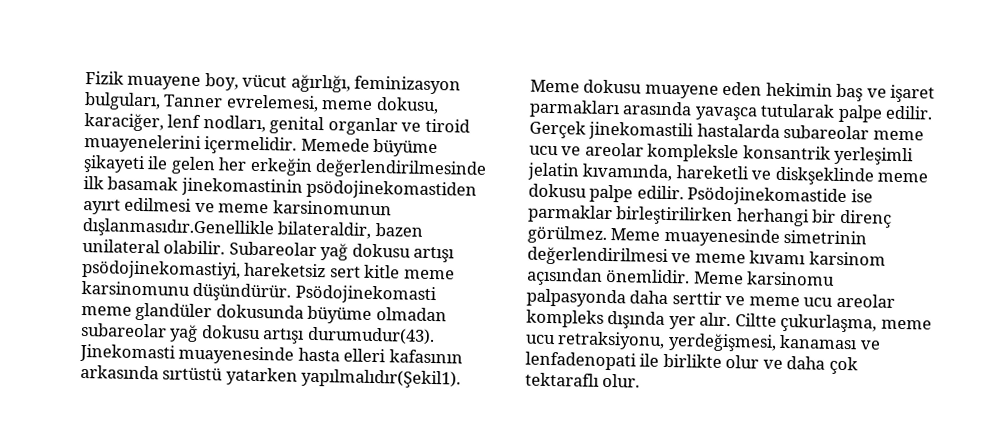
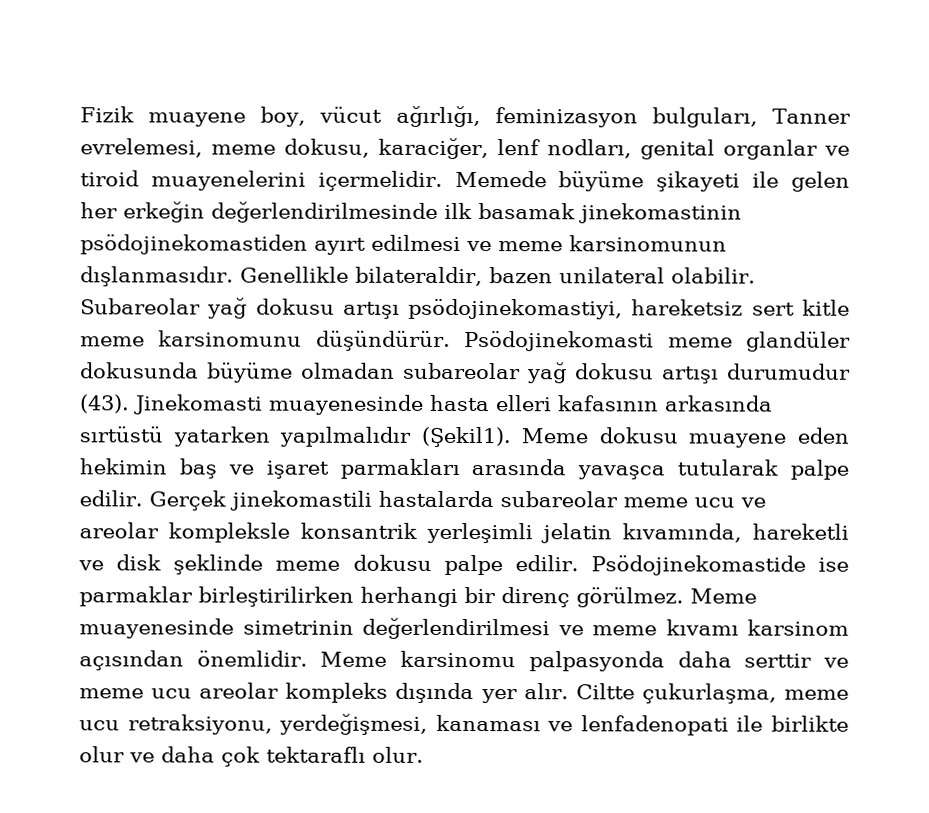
- Memede büyüme şikayeti ile gelen her erkeğin değerlendirilmesinde ilk basamak jinekomastinin psödojinekomastiden ayırt edilmesi ve meme karsinomunun dışlanmasıdır.Genellikle bilateraldir, bazen unilateral olabilir.
+ Memede büyüme şikayeti ile gelen her erkeğin değerlendirilmesinde ilk basamak jinekomastinin psödojinekomastiden ayırt edilmesi ve meme karsinomunun dışlanmasıdır. Genellikle bilateraldir, bazen unilateral olabilir.
- Psödojinekomasti meme glandüler dokusunda büyüme olmadan subareolar yağ dokusu artışı durumudur(43).
+ Psödojinekomasti meme glandüler dokusunda büyüme olmadan subareolar yağ dokusu artışı durumudur (43).
- Jinekomasti muayenesinde hasta elleri kafasının arkasında sırtüstü yatarken yapılmalıdır(Şekil1).
+ Jinekomasti muayenesinde hasta elleri kafasının arkasında sırtüstü yatarken yapılmalıdır (Şekil1).
- Gerçek jinekomastili hastalarda subareolar meme ucu ve areolar kompleksle konsantrik yerleşimli jelatin kıvamında, hareketli ve diskşeklinde meme dokusu palpe edilir.
+ Gerçek jinekomastili hastalarda subareolar meme ucu ve areolar kompleksle konsantrik yerleşimli jelatin kıvamında, hareketli ve disk şeklinde meme dokusu palpe edilir.

